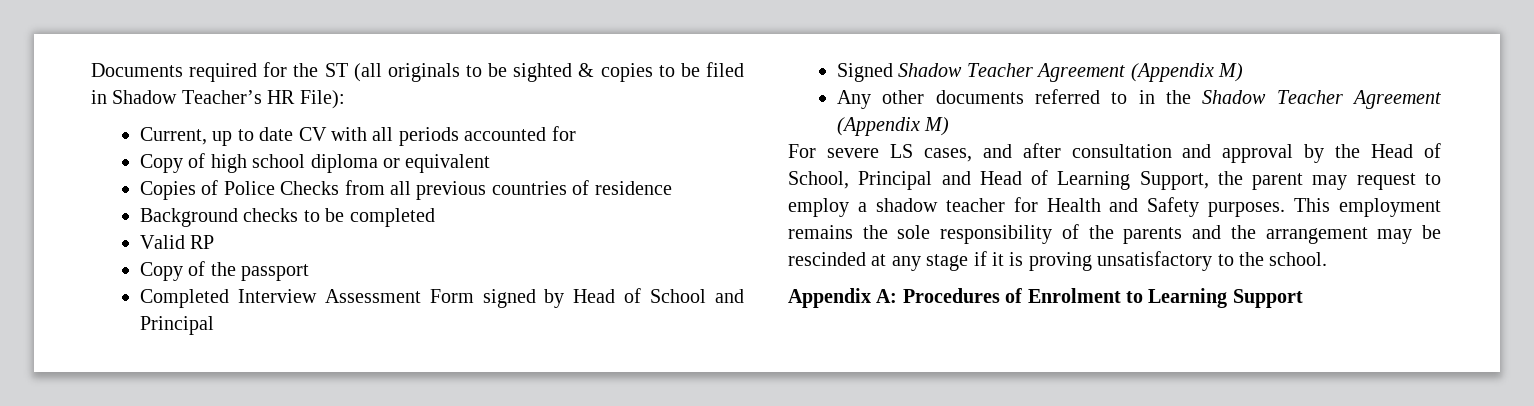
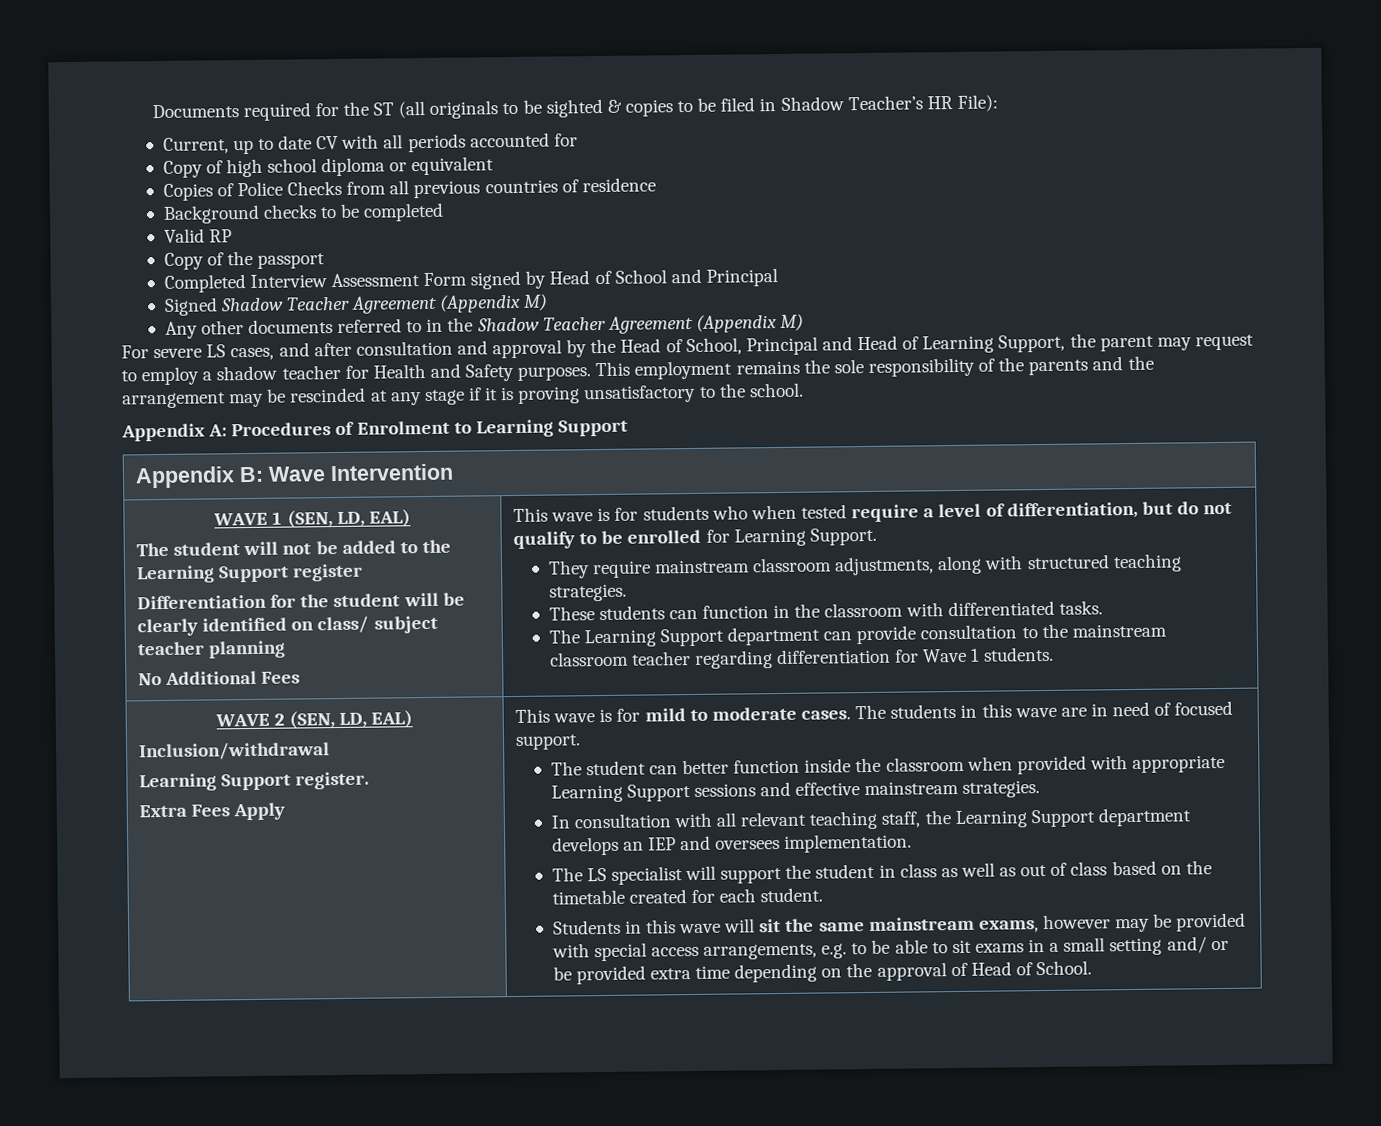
+ Appendix B: Wave Intervention
+ WAVE 1 (SEN, LD, EAL)
+ The student will not be added to the Learning Support register
+ Differentiation for the student will be clearly identified on class/ subject teacher planning
+ No Additional Fees | This wave is for students who when tested require a level of differentiation, but do not qualify to be enrolled for Learning Support.
+ They require mainstream classroom adjustments, along with structured teaching strategies.
+ These students can function in the classroom with differentiated tasks.
+ The Learning Support department can provide consultation to the mainstream classroom teacher regarding differentiation for Wave 1 students.
+ WAVE 2 (SEN, LD, EAL)
+ Inclusion/withdrawal
+ Learning Support register.
+ Extra Fees Apply | This wave is for mild to moderate cases. The students in this wave are in need of focused support.
+ The student can better function inside the classroom when provided with appropriate Learning Support sessions and effective mainstream strategies.
+ In consultation with all relevant teaching staff, the Learning Support department develops an IEP and oversees implementation.
+ The LS specialist will support the student in class as well as out of class based on the timetable created for each student.
+ Students in this wave will sit the same mainstream exams, however may be provided with special access arrangements, e.g. to be able to sit exams in a small setting and/ or be provided extra time depending on the approval of Head of School.

